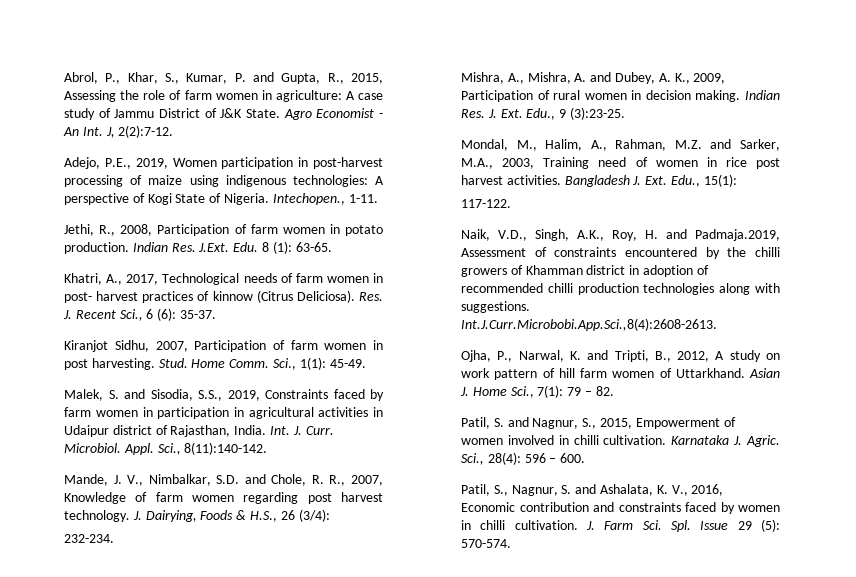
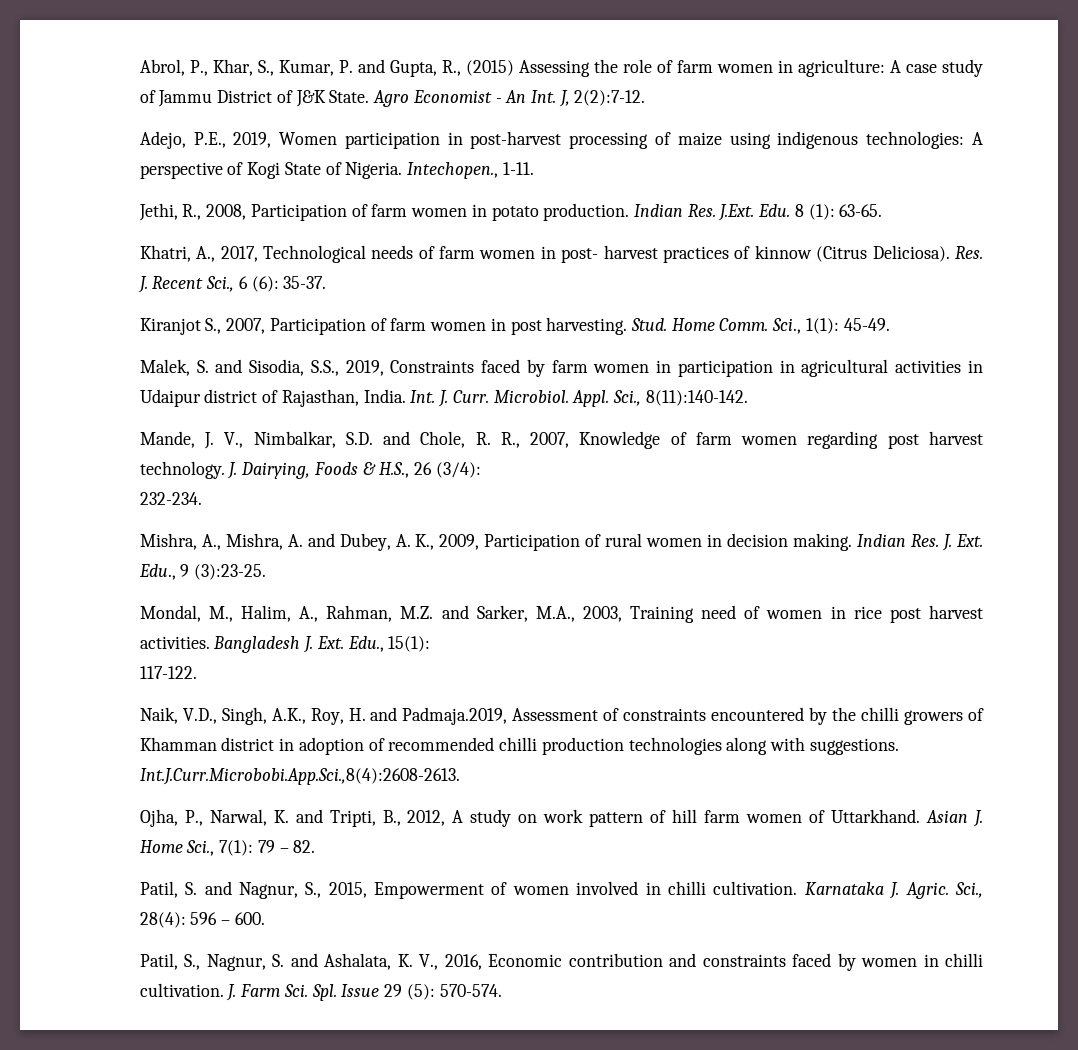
- Abrol, P., Khar, S., Kumar, P. and Gupta, R., 2015, Assessing the role of farm women in agriculture: A case study of Jammu District of J&K State.
+ Abrol, P., Khar, S., Kumar, P. and Gupta, R., (2015) Assessing the role of farm women in agriculture: A case study of Jammu District of J&K State.
- Kiranjot Sidhu, 2007, Participation of farm women in post harvesting.
+ Kiranjot S., 2007, Participation of farm women in post harvesting.

